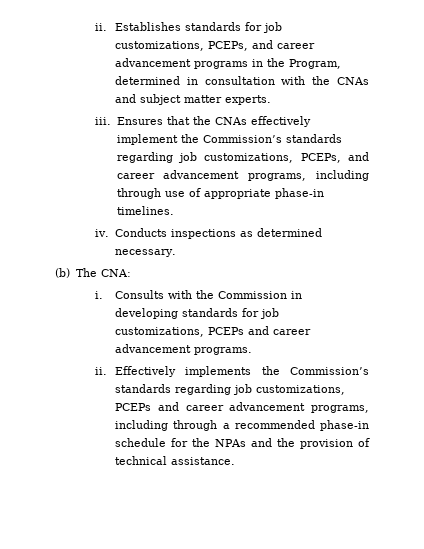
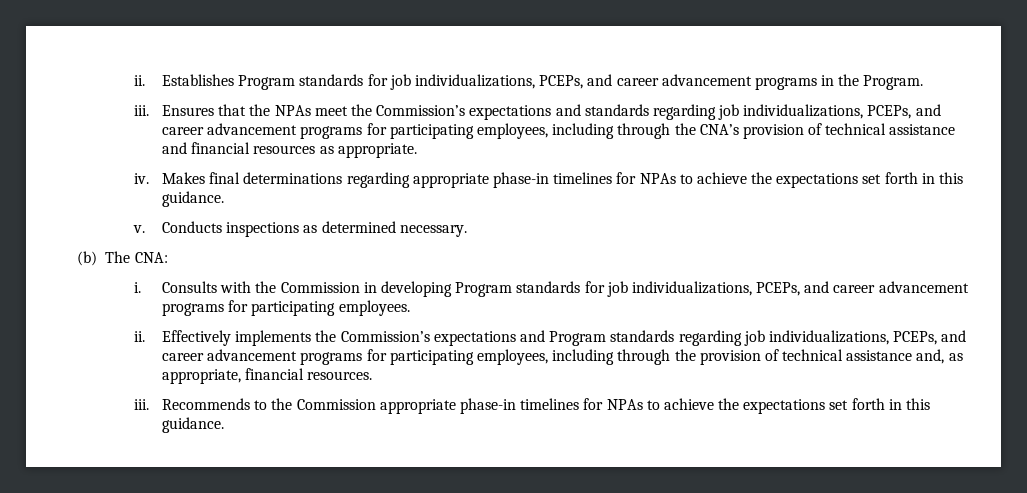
- Establishes standards for job customizations, PCEPs, and career advancement programs in the Program, determined in consultation with the CNAs and subject matter experts.
- iii. Ensures that the CNAs effectively implement the Commission’s standards regarding job customizations, PCEPs, and career advancement programs, including through use of appropriate phase-in timelines.
- iv.
+ Establishes Program standards for job individualizations, PCEPs, and career advancement programs in the Program.
+ iii. Ensures that the NPAs meet the Commission’s expectations and standards regarding job individualizations, PCEPs, and career advancement programs for participating employees, including through the CNA’s provision of technical assistance and financial resources as appropriate.
+ iv. Makes final determinations regarding appropriate phase-in timelines for NPAs to achieve the expectations set forth in this guidance.
+ v.
- Consults with the Commission in developing standards for job customizations, PCEPs and career advancement programs.
+ Consults with the Commission in developing Program standards for job individualizations, PCEPs, and career advancement programs for participating employees.
- Effectively implements the Commission’s standards regarding job customizations, PCEPs and career advancement programs, including through a recommended phase-in schedule for the NPAs and the provision of technical assistance.
+ Effectively implements the Commission’s expectations and Program standards regarding job individualizations, PCEPs, and career advancement programs for participating employees, including through the provision of technical assistance and, as appropriate, financial resources.
+ iii. Recommends to the Commission appropriate phase-in timelines for NPAs to achieve the expectations set forth in this guidance.

